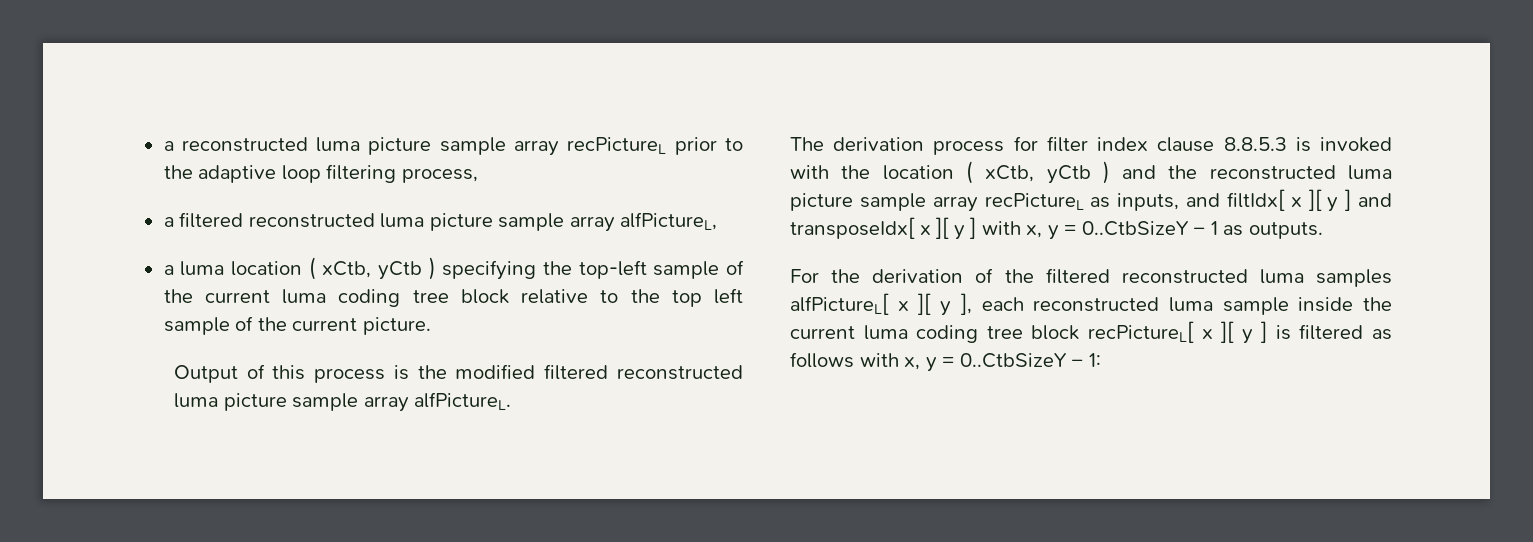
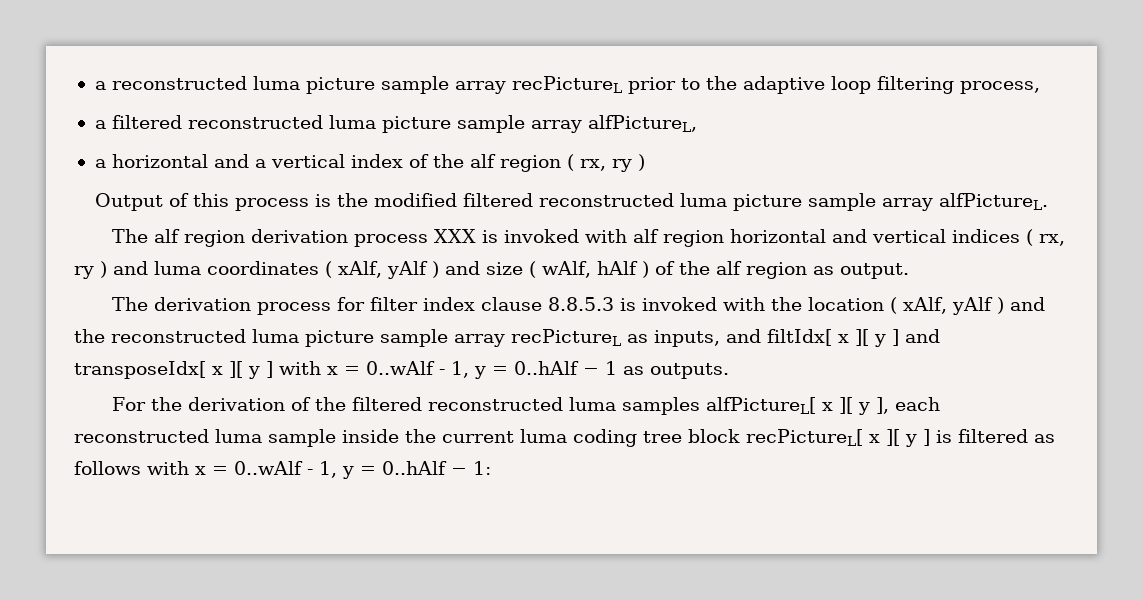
- a luma location ( xCtb, yCtb ) specifying the top-left sample of the current luma coding tree block relative to the top left sample of the current picture.
+ a horizontal and a vertical index of the alf region ( rx, ry )
+ The alf region derivation process XXX is invoked with alf region horizontal and vertical indices ( rx, ry ) and luma coordinates ( xAlf, yAlf ) and size ( wAlf, hAlf ) of the alf region as output.
- The derivation process for filter index clause 8.8.5.3 is invoked with the location ( xCtb, yCtb ) and the reconstructed luma picture sample array recPictureL as inputs, and filtIdx[ x ][ y ] and transposeIdx[ x ][ y ] with x, y = 0..CtbSizeY − 1 as outputs.
+ The derivation process for filter index clause 8.8.5.3 is invoked with the location ( xAlf, yAlf ) and the reconstructed luma picture sample array recPictureL as inputs, and filtIdx[ x ][ y ] and transposeIdx[ x ][ y ] with x = 0..wAlf - 1, y = 0..hAlf − 1 as outputs.
- For the derivation of the filtered reconstructed luma samples alfPictureL[ x ][ y ], each reconstructed luma sample inside the current luma coding tree block recPictureL[ x ][ y ] is filtered as follows with x, y = 0..CtbSizeY − 1:
+ For the derivation of the filtered reconstructed luma samples alfPictureL[ x ][ y ], each reconstructed luma sample inside the current luma coding tree block recPictureL[ x ][ y ] is filtered as follows with x = 0..wAlf - 1, y = 0..hAlf − 1:

